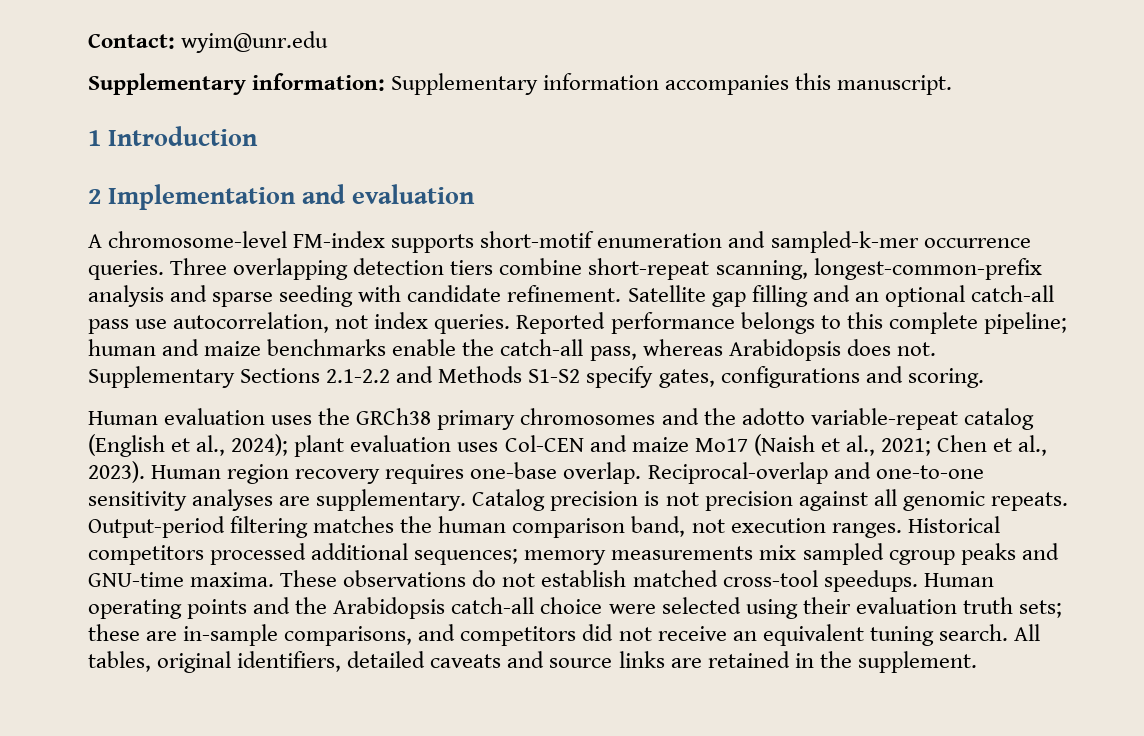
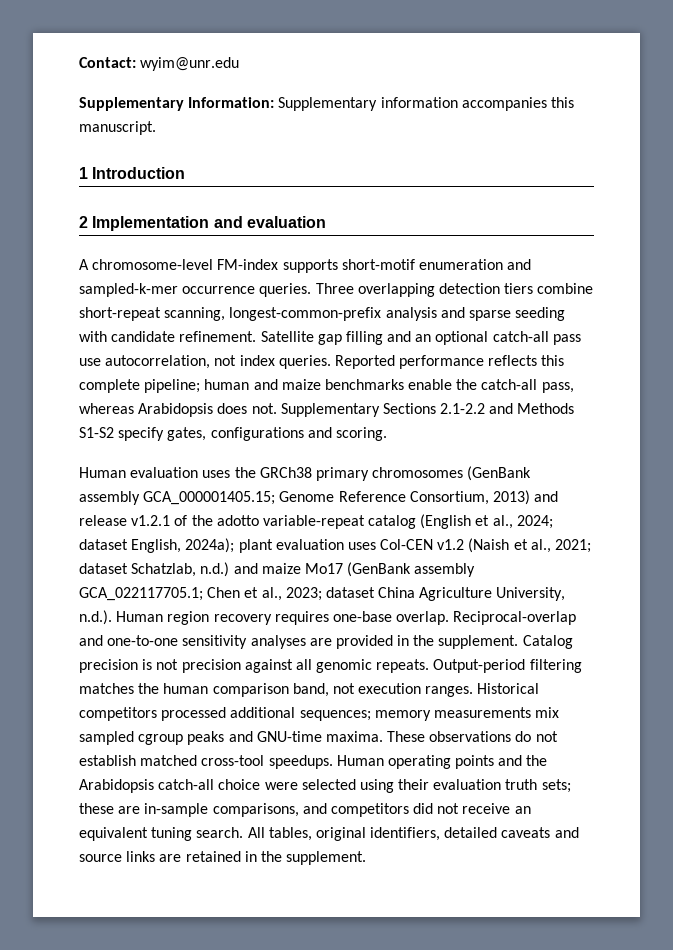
- Supplementary information: Supplementary information accompanies this manuscript.
+ Supplementary Information: Supplementary information accompanies this manuscript.
- Reported performance belongs to this complete pipeline; human and maize benchmarks enable the catch-all pass, whereas Arabidopsis does not.
+ Reported performance reflects this complete pipeline; human and maize benchmarks enable the catch-all pass, whereas Arabidopsis does not.
- Human evaluation uses the GRCh38 primary chromosomes and the adotto variable-repeat catalog (English et al., 2024); plant evaluation uses Col-CEN and maize Mo17 (Naish et al., 2021; Chen et al., 2023). Human region recovery requires one-base overlap.
+ Human evaluation uses the GRCh38 primary chromosomes (GenBank assembly GCA_000001405.15; Genome Reference Consortium, 2013) and release v1.2.1 of the adotto variable-repeat catalog (English et al., 2024; dataset English, 2024a); plant evaluation uses Col-CEN v1.2 (Naish et al., 2021; dataset Schatzlab, n.d.) and maize Mo17 (GenBank assembly GCA_022117705.1; Chen et al., 2023; dataset China Agriculture University, n.d.). Human region recovery requires one-base overlap.
- Reciprocal-overlap and one-to-one sensitivity analyses are supplementary.
+ Reciprocal-overlap and one-to-one sensitivity analyses are provided in the supplement.

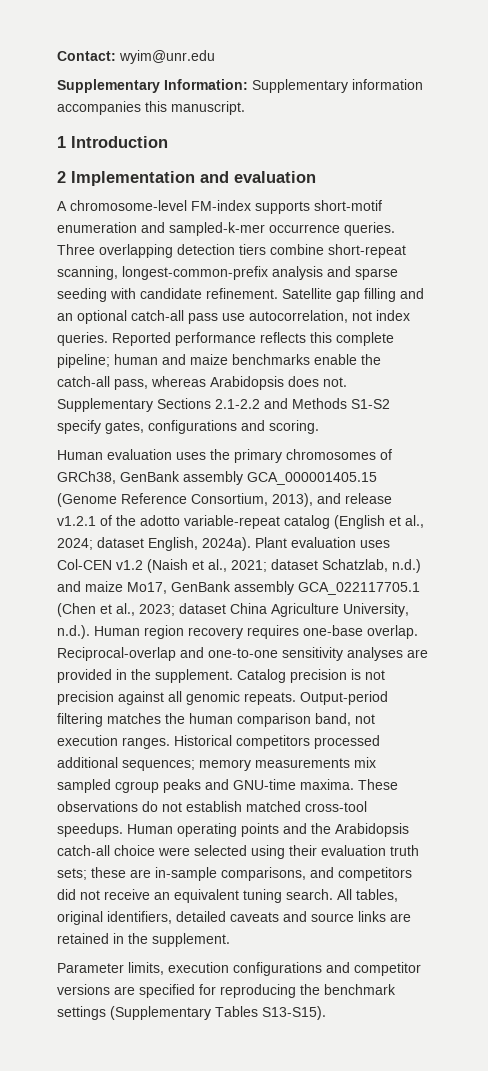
- Human evaluation uses the GRCh38 primary chromosomes (GenBank assembly GCA_000001405.15; Genome Reference Consortium, 2013) and release v1.2.1 of the adotto variable-repeat catalog (English et al., 2024; dataset English, 2024a); plant evaluation uses Col-CEN v1.2 (Naish et al., 2021; dataset Schatzlab, n.d.) and maize Mo17 (GenBank assembly GCA_022117705.1; Chen et al., 2023; dataset China Agriculture University, n.d.). Human region recovery requires one-base overlap.
+ Human evaluation uses the primary chromosomes of GRCh38, GenBank assembly GCA_000001405.15 (Genome Reference Consortium, 2013), and release v1.2.1 of the adotto variable-repeat catalog (English et al., 2024; dataset English, 2024a). Plant evaluation uses Col-CEN v1.2 (Naish et al., 2021; dataset Schatzlab, n.d.) and maize Mo17, GenBank assembly GCA_022117705.1 (Chen et al., 2023; dataset China Agriculture University, n.d.). Human region recovery requires one-base overlap.
+ Parameter limits, execution configurations and competitor versions are specified for reproducing the benchmark settings (Supplementary Tables S13-S15).

